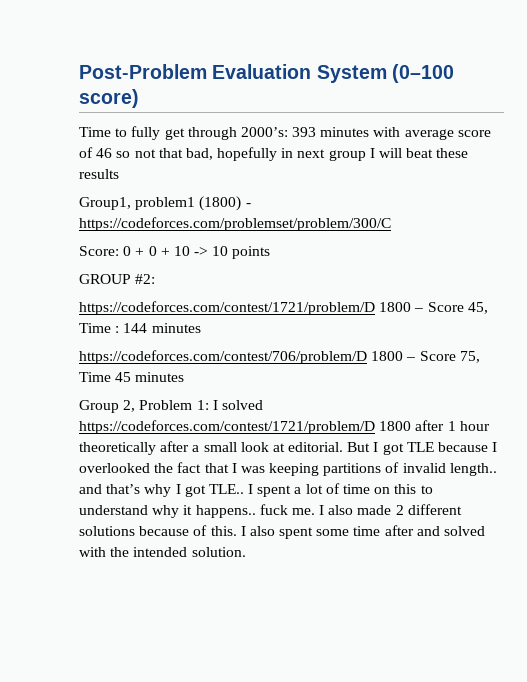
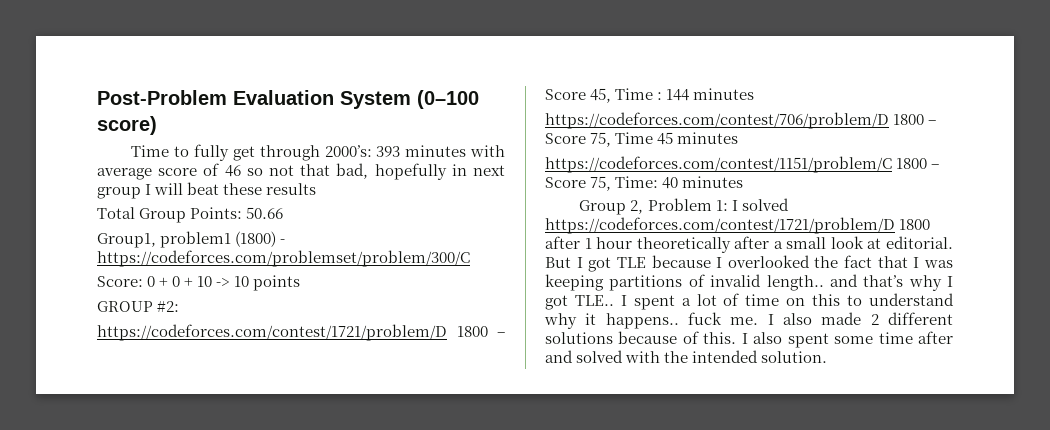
+ Total Group Points: 50.66
+ https://codeforces.com/contest/1151/problem/C 1800 – Score 75, Time: 40 minutes

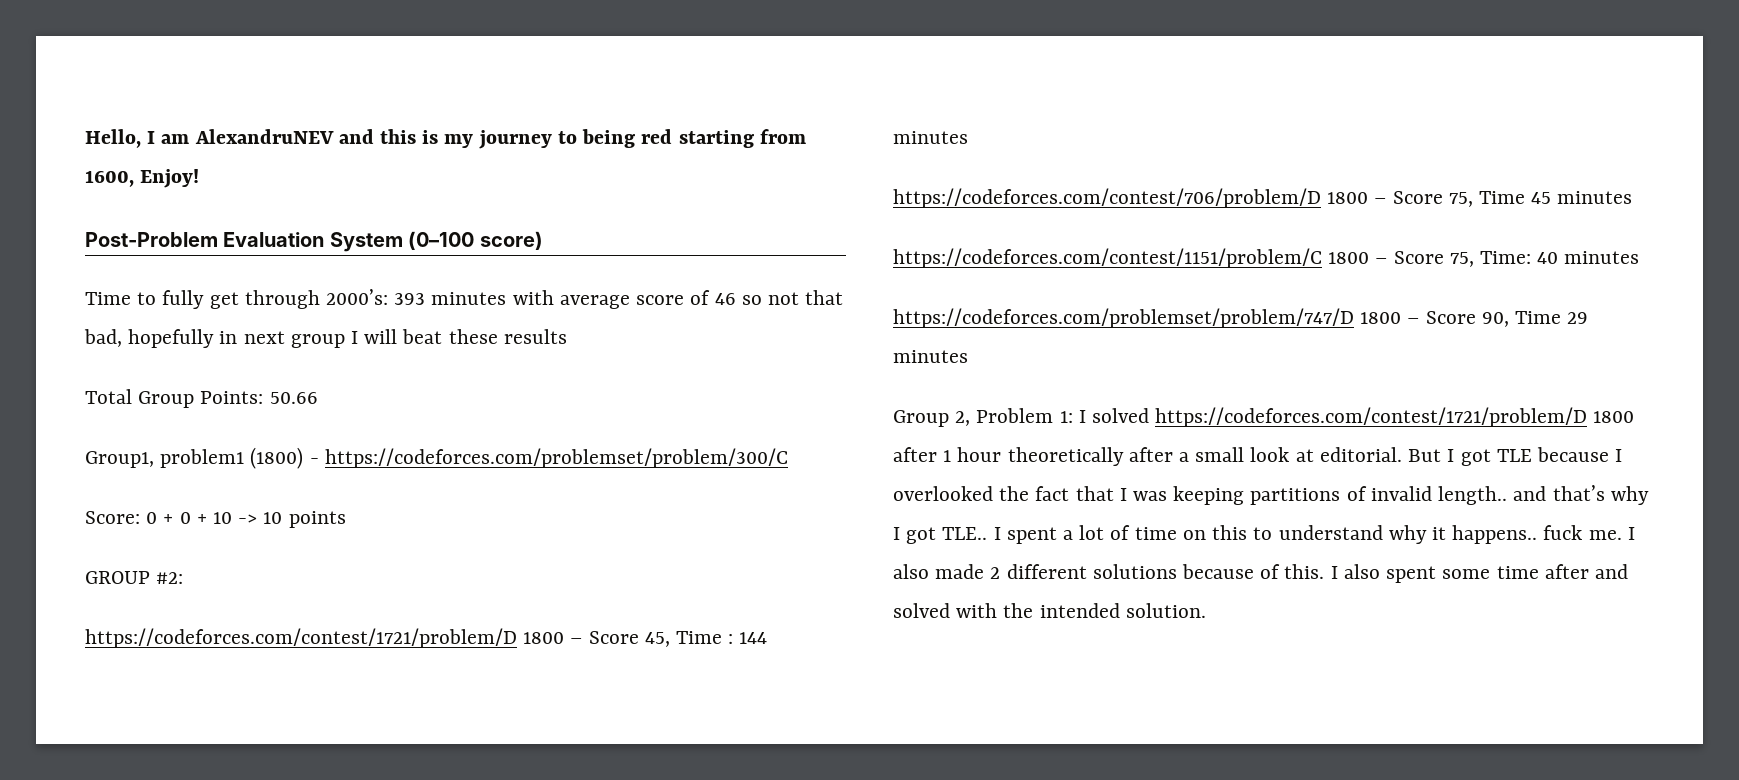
+ Hello, I am AlexandruNEV and this is my journey to being red starting from 1600, Enjoy!
+ https://codeforces.com/problemset/problem/747/D 1800 – Score 90, Time 29 minutes

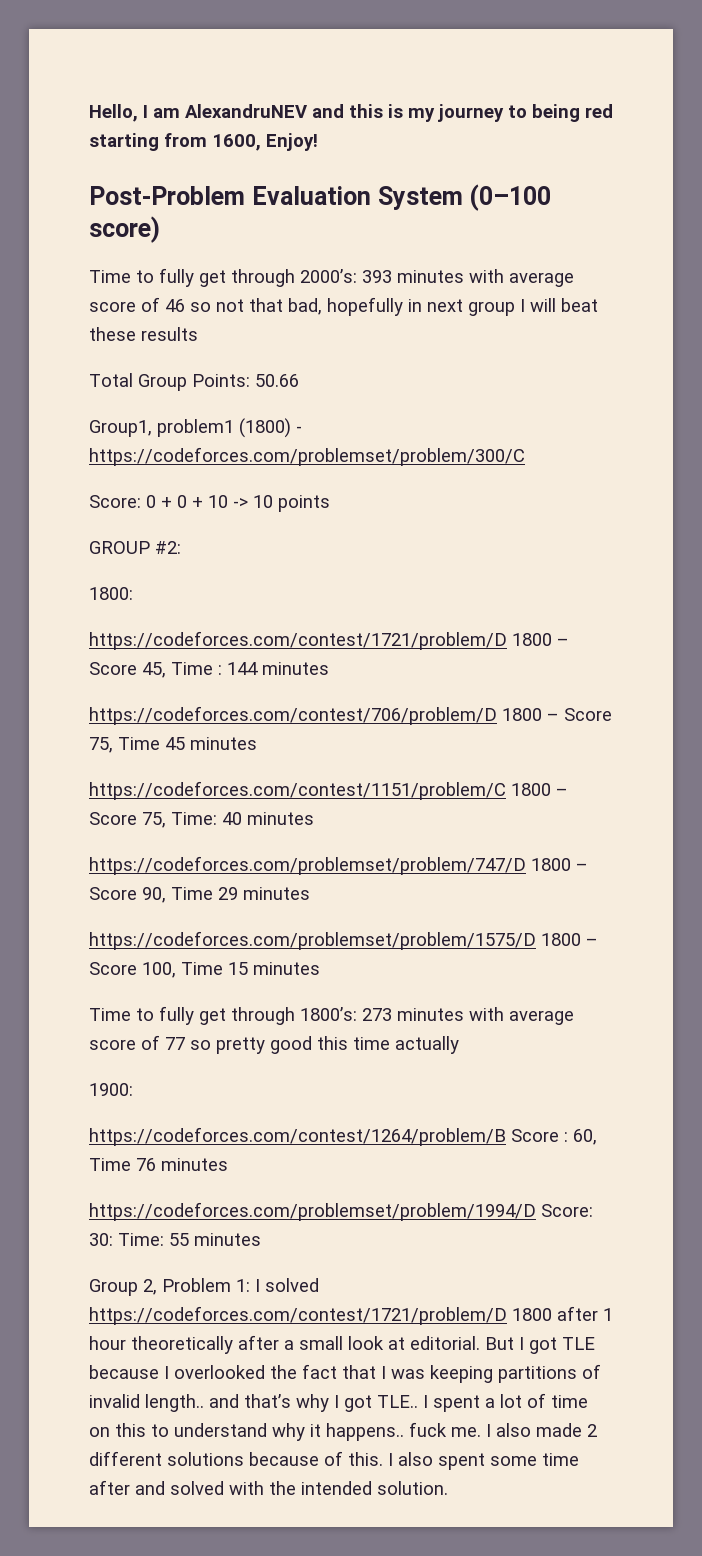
+ 1800:
+ https://codeforces.com/problemset/problem/1575/D 1800 – Score 100, Time 15 minutes
+ Time to fully get through 1800’s: 273 minutes with average score of 77 so pretty good this time actually
+ 1900:
+ https://codeforces.com/contest/1264/problem/B Score : 60, Time 76 minutes
+ https://codeforces.com/problemset/problem/1994/D Score: 30: Time: 55 minutes

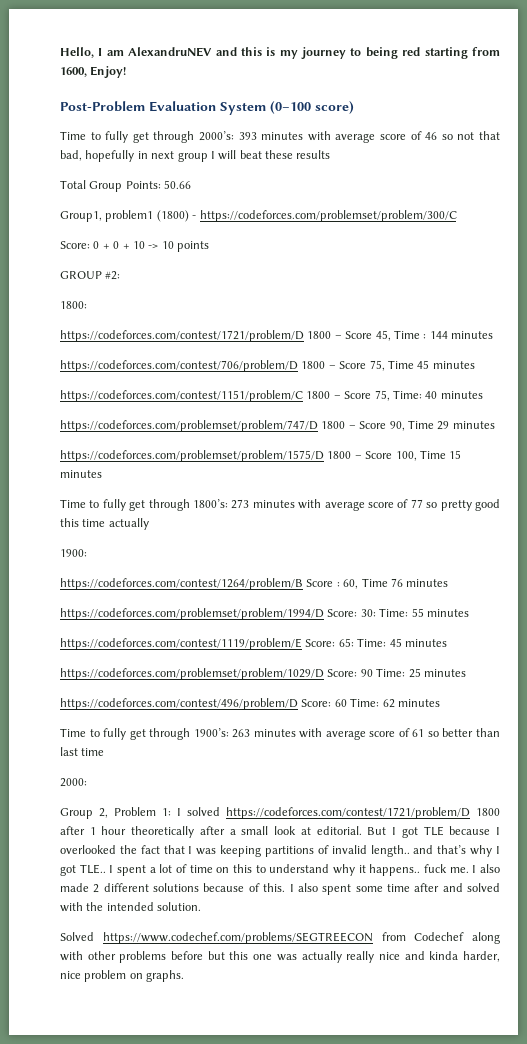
+ https://codeforces.com/contest/1119/problem/E Score: 65: Time: 45 minutes
+ https://codeforces.com/problemset/problem/1029/D Score: 90 Time: 25 minutes
+ https://codeforces.com/contest/496/problem/D Score: 60 Time: 62 minutes
+ Time to fully get through 1900’s: 263 minutes with average score of 61 so better than last time
+ 2000:
+ Solved https://www.codechef.com/problems/SEGTREECON from Codechef along with other problems before but this one was actually really nice and kinda harder, nice problem on graphs.

